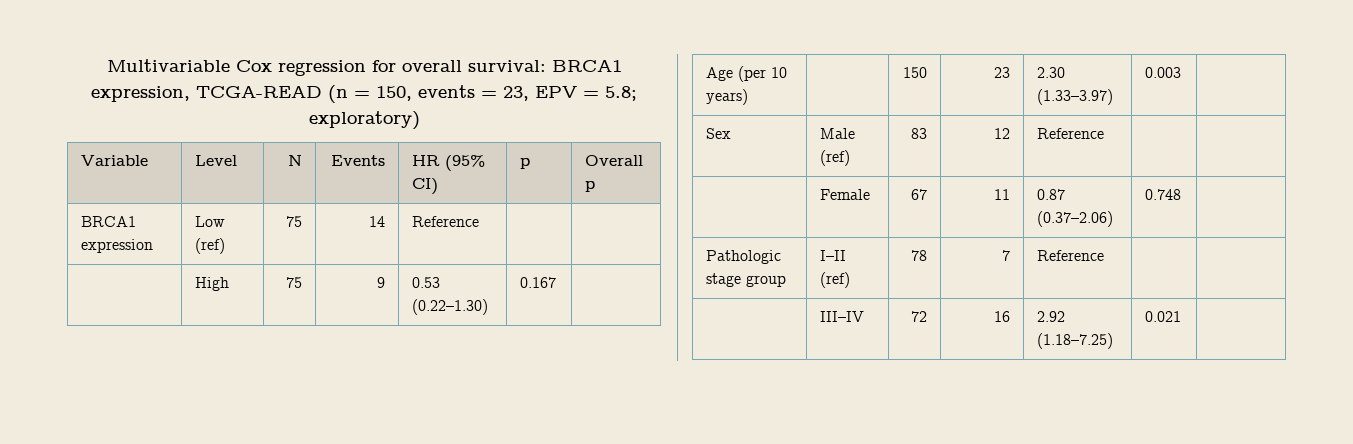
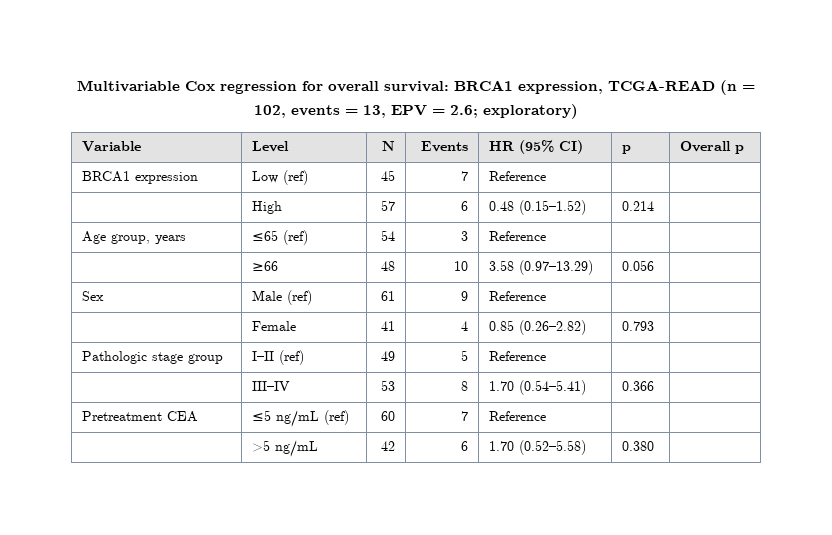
- Multivariable Cox regression for overall survival: BRCA1 expression, TCGA-READ (n = 150, events = 23, EPV = 5.8; exploratory)
+ Multivariable Cox regression for overall survival: BRCA1 expression, TCGA-READ (n = 102, events = 13, EPV = 2.6; exploratory)
- BRCA1 expression | Low (ref) | 75 | 14 | Reference | |
+ BRCA1 expression | Low (ref) | 45 | 7 | Reference | |
- | High | 75 | 9 | 0.53 (0.22–1.30) | 0.167 |
- Age (per 10 years) | | 150 | 23 | 2.30 (1.33–3.97) | 0.003 |
+ | High | 57 | 6 | 0.48 (0.15–1.52) | 0.214 |
+ Age group, years | ≤65 (ref) | 54 | 3 | Reference | |
+ | ≥66 | 48 | 10 | 3.58 (0.97–13.29) | 0.056 |
- Sex | Male (ref) | 83 | 12 | Reference | |
+ Sex | Male (ref) | 61 | 9 | Reference | |
- | Female | 67 | 11 | 0.87 (0.37–2.06) | 0.748 |
+ | Female | 41 | 4 | 0.85 (0.26–2.82) | 0.793 |
- Pathologic stage group | I–II (ref) | 78 | 7 | Reference | |
- | III–IV | 72 | 16 | 2.92 (1.18–7.25) | 0.021 |
+ Pathologic stage group | I–II (ref) | 49 | 5 | Reference | |
+ | III–IV | 53 | 8 | 1.70 (0.54–5.41) | 0.366 |
+ Pretreatment CEA | ≤5 ng/mL (ref) | 60 | 7 | Reference | |
+ | >5 ng/mL | 42 | 6 | 1.70 (0.52–5.58) | 0.380 |

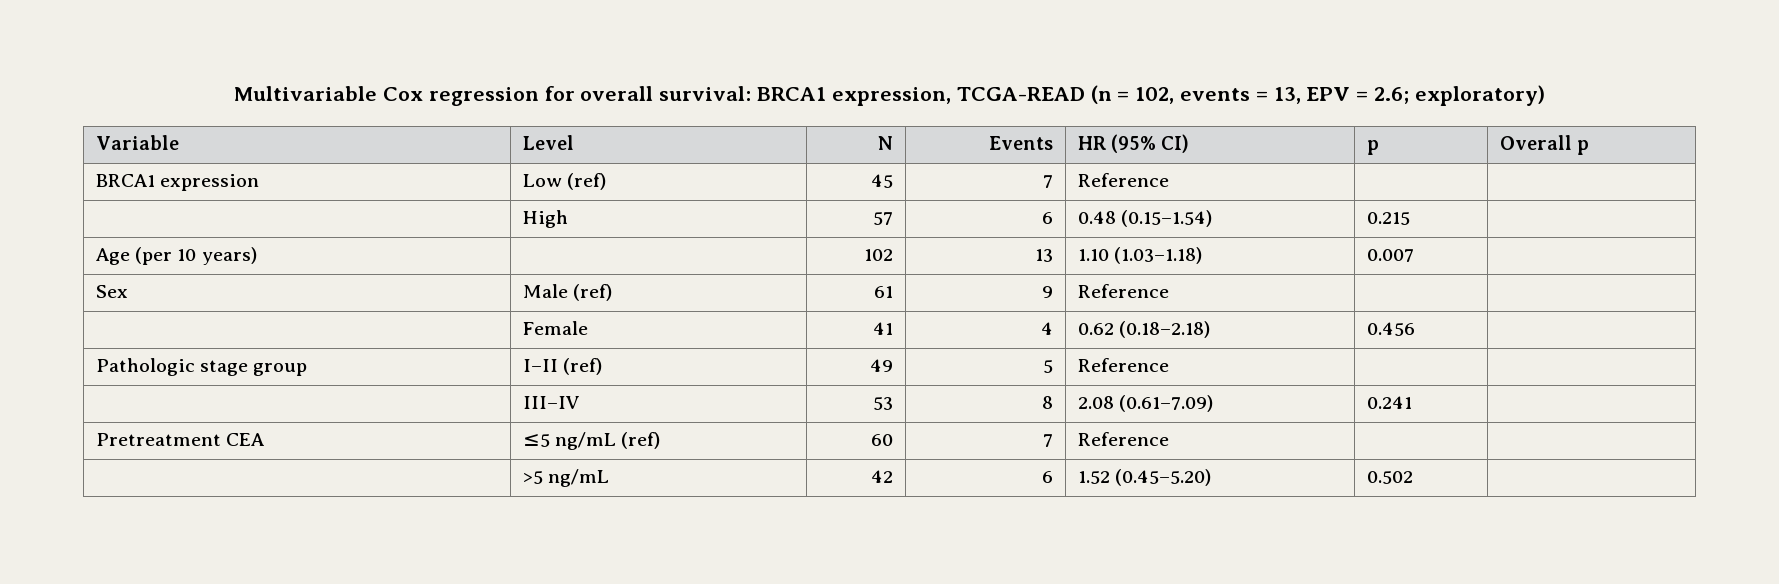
- | High | 57 | 6 | 0.48 (0.15–1.52) | 0.214 |
+ | High | 57 | 6 | 0.48 (0.15–1.54) | 0.215 |
- Age group, years | ≤65 (ref) | 54 | 3 | Reference | |
- | ≥66 | 48 | 10 | 3.58 (0.97–13.29) | 0.056 |
+ Age (per 10 years) | | 102 | 13 | 1.10 (1.03–1.18) | 0.007 |
- | Female | 41 | 4 | 0.85 (0.26–2.82) | 0.793 |
+ | Female | 41 | 4 | 0.62 (0.18–2.18) | 0.456 |
- | III–IV | 53 | 8 | 1.70 (0.54–5.41) | 0.366 |
+ | III–IV | 53 | 8 | 2.08 (0.61–7.09) | 0.241 |
- | >5 ng/mL | 42 | 6 | 1.70 (0.52–5.58) | 0.380 |
+ | >5 ng/mL | 42 | 6 | 1.52 (0.45–5.20) | 0.502 |

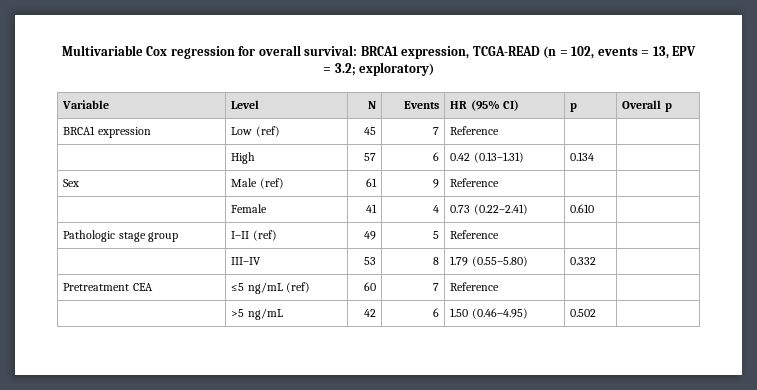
- Multivariable Cox regression for overall survival: BRCA1 expression, TCGA-READ (n = 102, events = 13, EPV = 2.6; exploratory)
+ Multivariable Cox regression for overall survival: BRCA1 expression, TCGA-READ (n = 102, events = 13, EPV = 3.2; exploratory)
- | High | 57 | 6 | 0.48 (0.15–1.54) | 0.215 |
- Age (per 10 years) | | 102 | 13 | 1.10 (1.03–1.18) | 0.007 |
+ | High | 57 | 6 | 0.42 (0.13–1.31) | 0.134 |
- | Female | 41 | 4 | 0.62 (0.18–2.18) | 0.456 |
+ | Female | 41 | 4 | 0.73 (0.22–2.41) | 0.610 |
- | III–IV | 53 | 8 | 2.08 (0.61–7.09) | 0.241 |
+ | III–IV | 53 | 8 | 1.79 (0.55–5.80) | 0.332 |
- | >5 ng/mL | 42 | 6 | 1.52 (0.45–5.20) | 0.502 |
+ | >5 ng/mL | 42 | 6 | 1.50 (0.46–4.95) | 0.502 |

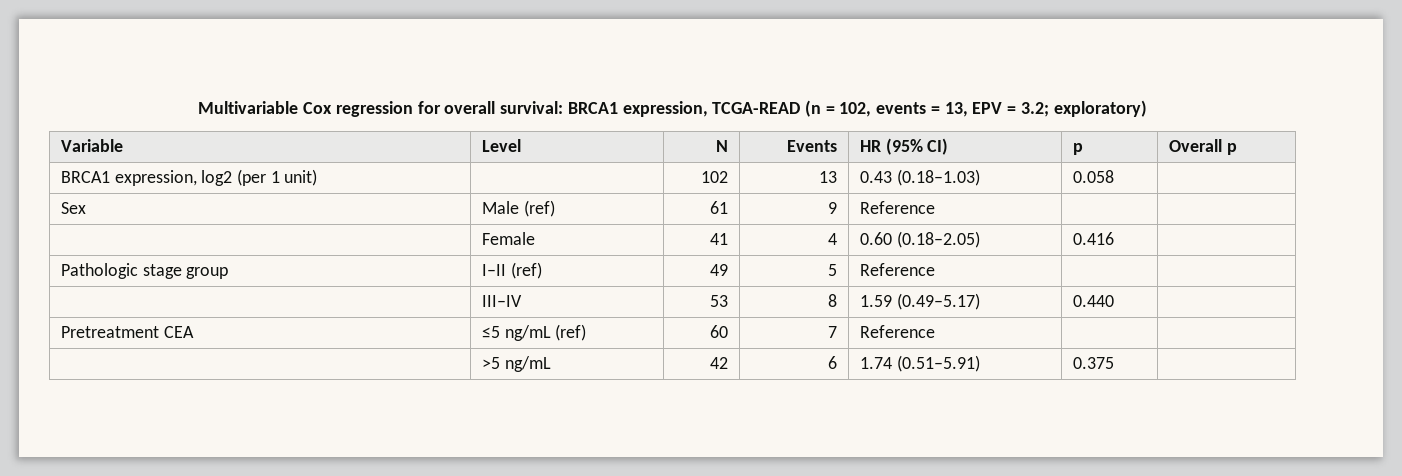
- BRCA1 expression | Low (ref) | 45 | 7 | Reference | |
- | High | 57 | 6 | 0.42 (0.13–1.31) | 0.134 |
+ BRCA1 expression, log2 (per 1 unit) | | 102 | 13 | 0.43 (0.18–1.03) | 0.058 |
- | Female | 41 | 4 | 0.73 (0.22–2.41) | 0.610 |
+ | Female | 41 | 4 | 0.60 (0.18–2.05) | 0.416 |
- | III–IV | 53 | 8 | 1.79 (0.55–5.80) | 0.332 |
+ | III–IV | 53 | 8 | 1.59 (0.49–5.17) | 0.440 |
- | >5 ng/mL | 42 | 6 | 1.50 (0.46–4.95) | 0.502 |
+ | >5 ng/mL | 42 | 6 | 1.74 (0.51–5.91) | 0.375 |

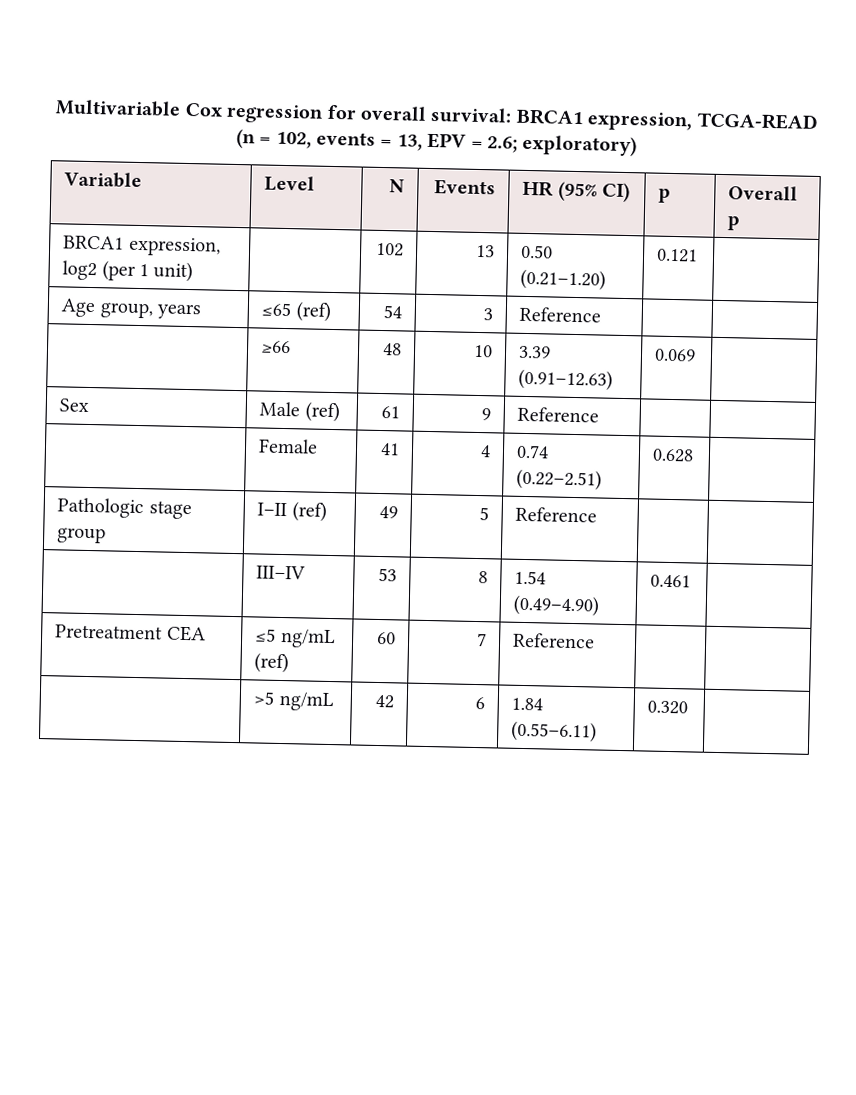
- Multivariable Cox regression for overall survival: BRCA1 expression, TCGA-READ (n = 102, events = 13, EPV = 3.2; exploratory)
+ Multivariable Cox regression for overall survival: BRCA1 expression, TCGA-READ (n = 102, events = 13, EPV = 2.6; exploratory)
- BRCA1 expression, log2 (per 1 unit) | | 102 | 13 | 0.43 (0.18–1.03) | 0.058 |
+ BRCA1 expression, log2 (per 1 unit) | | 102 | 13 | 0.50 (0.21–1.20) | 0.121 |
+ Age group, years | ≤65 (ref) | 54 | 3 | Reference | |
+ | ≥66 | 48 | 10 | 3.39 (0.91–12.63) | 0.069 |
- | Female | 41 | 4 | 0.60 (0.18–2.05) | 0.416 |
+ | Female | 41 | 4 | 0.74 (0.22–2.51) | 0.628 |
- | III–IV | 53 | 8 | 1.59 (0.49–5.17) | 0.440 |
+ | III–IV | 53 | 8 | 1.54 (0.49–4.90) | 0.461 |
- | >5 ng/mL | 42 | 6 | 1.74 (0.51–5.91) | 0.375 |
+ | >5 ng/mL | 42 | 6 | 1.84 (0.55–6.11) | 0.320 |

